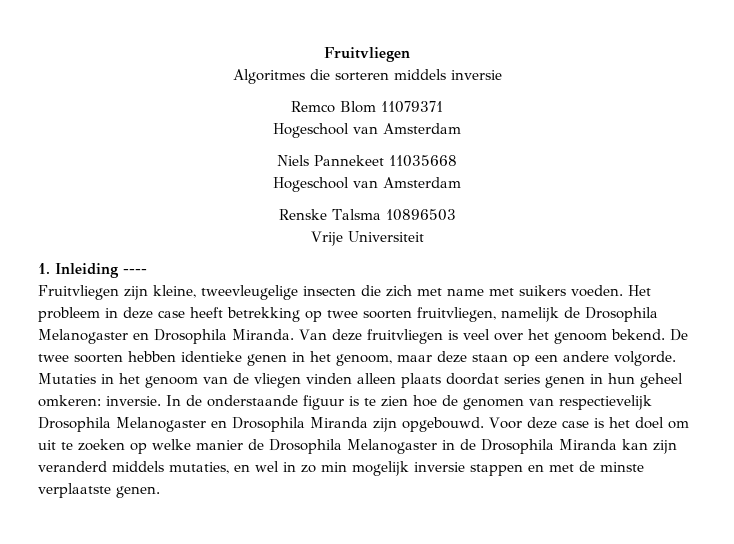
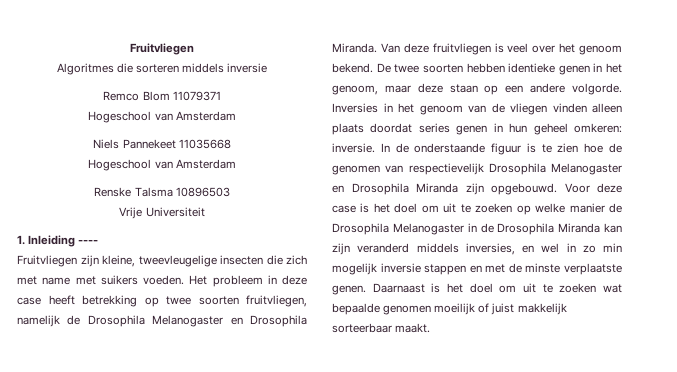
- Mutaties in het genoom van de vliegen vinden alleen plaats doordat series genen in hun geheel omkeren: inversie.
+ Inversies in het genoom van de vliegen vinden alleen plaats doordat series genen in hun geheel omkeren: inversie.
- Voor deze case is het doel om uit te zoeken op welke manier de Drosophila Melanogaster in de Drosophila Miranda kan zijn veranderd middels mutaties, en wel in zo min mogelijk inversie stappen en met de minste verplaatste genen.
+ Voor deze case is het doel om uit te zoeken op welke manier de Drosophila Melanogaster in de Drosophila Miranda kan zijn veranderd middels inversies, en wel in zo min mogelijk inversie stappen en met de minste verplaatste genen.
+ Daarnaast is het doel om uit te zoeken wat bepaalde genomen moeilijk of juist makkelijk sorteerbaar maakt.

